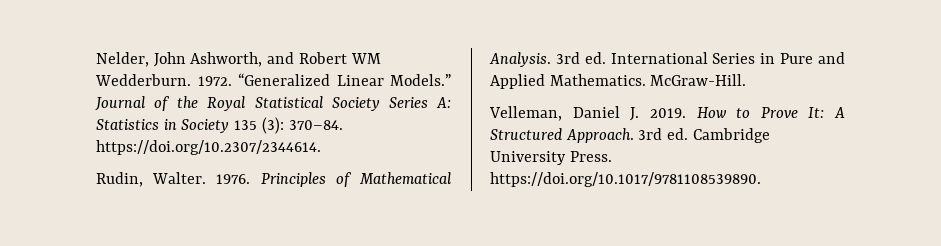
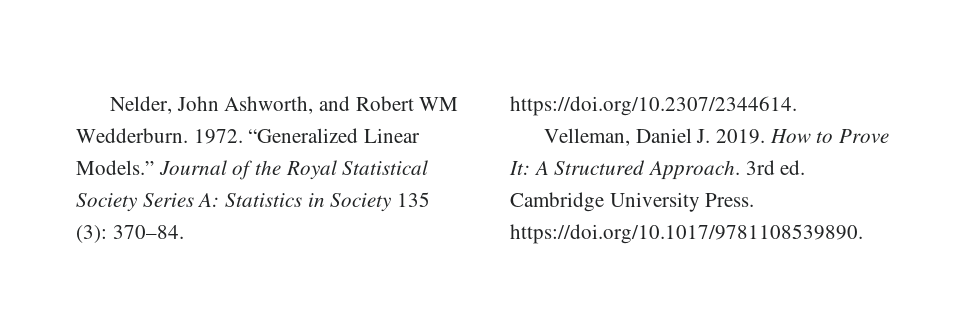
- Rudin, Walter. 1976. Principles of Mathematical Analysis. 3rd ed. International Series in Pure and Applied Mathematics. McGraw-Hill.

